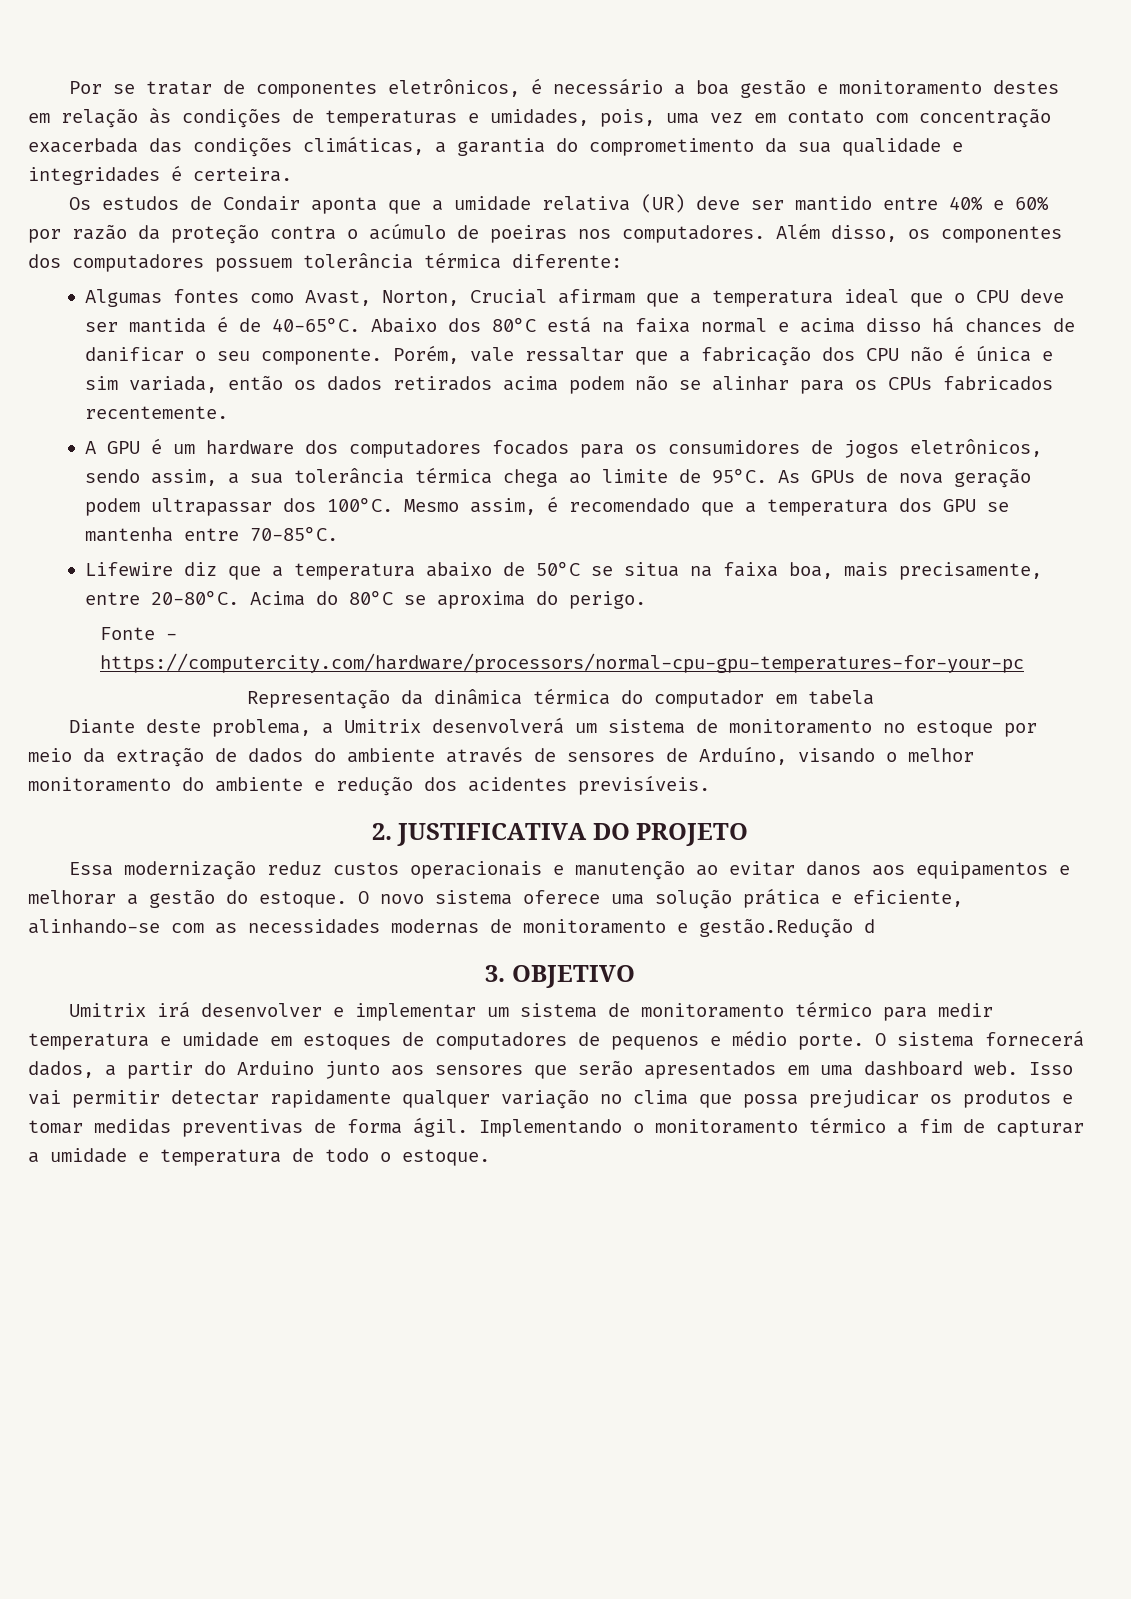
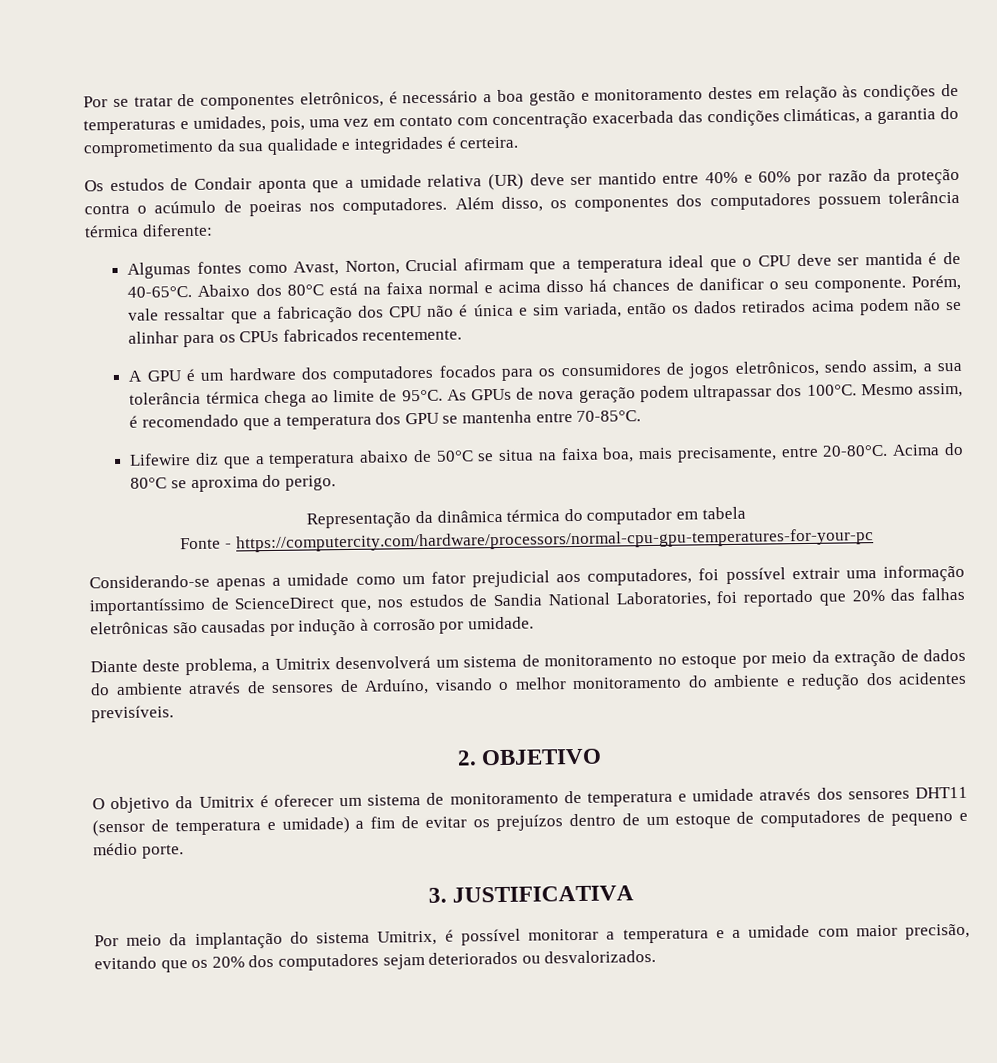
- Fonte - https://computercity.com/hardware/processors/normal-cpu-gpu-temperatures-for-your-pc
+ Fonte - https://computercity.com/hardware/processors/normal-cpu-gpu-temperatures-for-your-pc
+ Considerando-se apenas a umidade como um fator prejudicial aos computadores, foi possível extrair uma informação importantíssimo de ScienceDirect que, nos estudos de Sandia National Laboratories, foi reportado que 20% das falhas eletrônicas são causadas por indução à corrosão por umidade.
- 2. JUSTIFICATIVA DO PROJETO
- Essa modernização reduz custos operacionais e manutenção ao evitar danos aos equipamentos e melhorar a gestão do estoque. O novo sistema oferece uma solução prática e eficiente, alinhando-se com as necessidades modernas de monitoramento e gestão.Redução d
- 3. OBJETIVO
- Umitrix irá desenvolver e implementar um sistema de monitoramento térmico para medir temperatura e umidade em estoques de computadores de pequenos e médio porte. O sistema fornecerá dados, a partir do Arduino junto aos sensores que serão apresentados em uma dashboard web. Isso vai permitir detectar rapidamente qualquer variação no clima que possa prejudicar os produtos e tomar medidas preventivas de forma ágil. Implementando o monitoramento térmico a fim de capturar a umidade e temperatura de todo o estoque.
+ 2. OBJETIVO
+ O objetivo da Umitrix é oferecer um sistema de monitoramento de temperatura e umidade através dos sensores DHT11 (sensor de temperatura e umidade) a fim de evitar os prejuízos dentro de um estoque de computadores de pequeno e médio porte.
+ 3. JUSTIFICATIVA
+ Por meio da implantação do sistema Umitrix, é possível monitorar a temperatura e a umidade com maior precisão, evitando que os 20% dos computadores sejam deteriorados ou desvalorizados.

